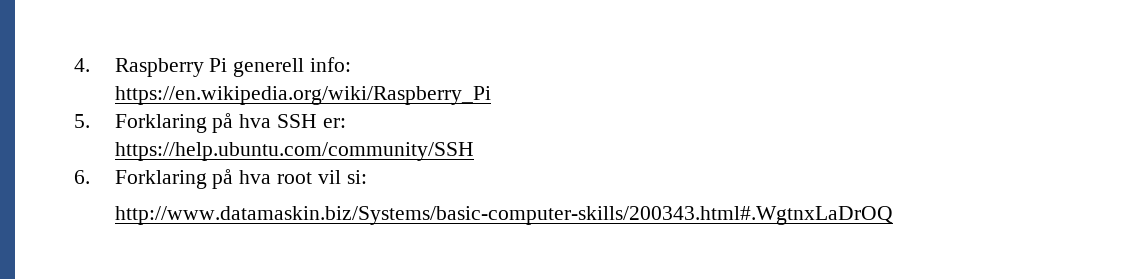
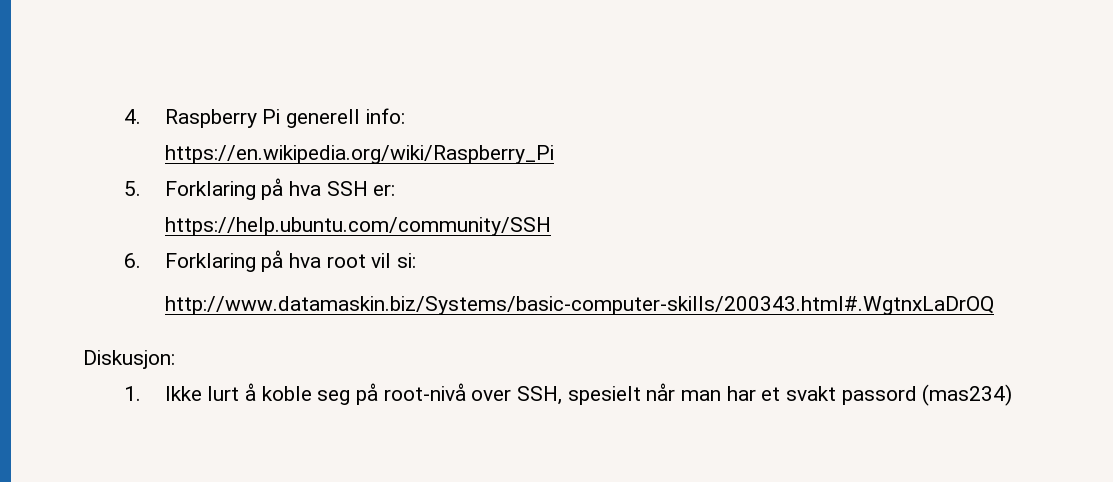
+ Diskusjon:
+ 1. Ikke lurt å koble seg på root-nivå over SSH, spesielt når man har et svakt passord (mas234)

